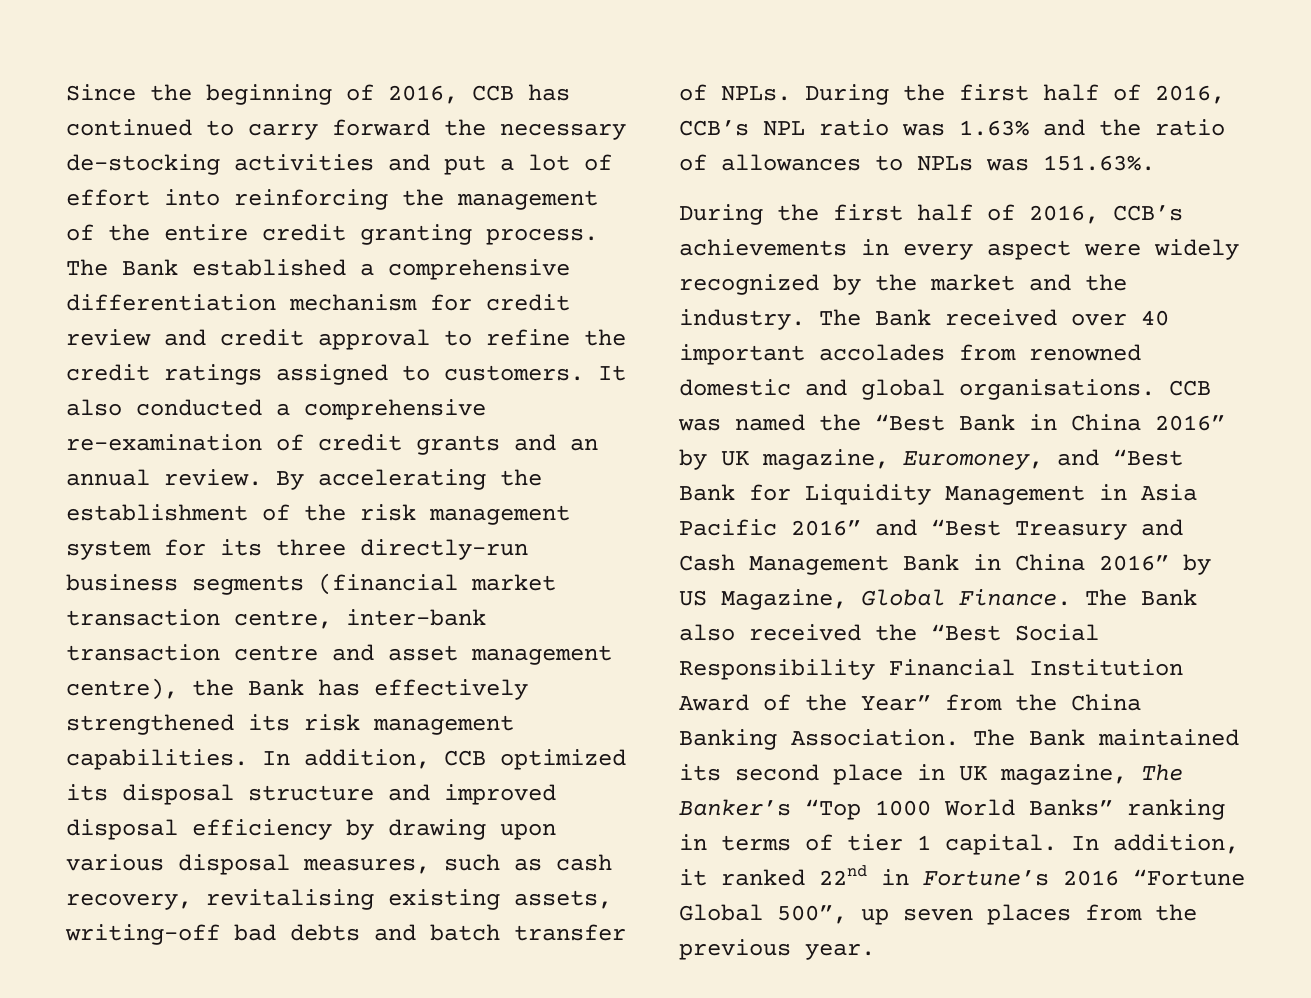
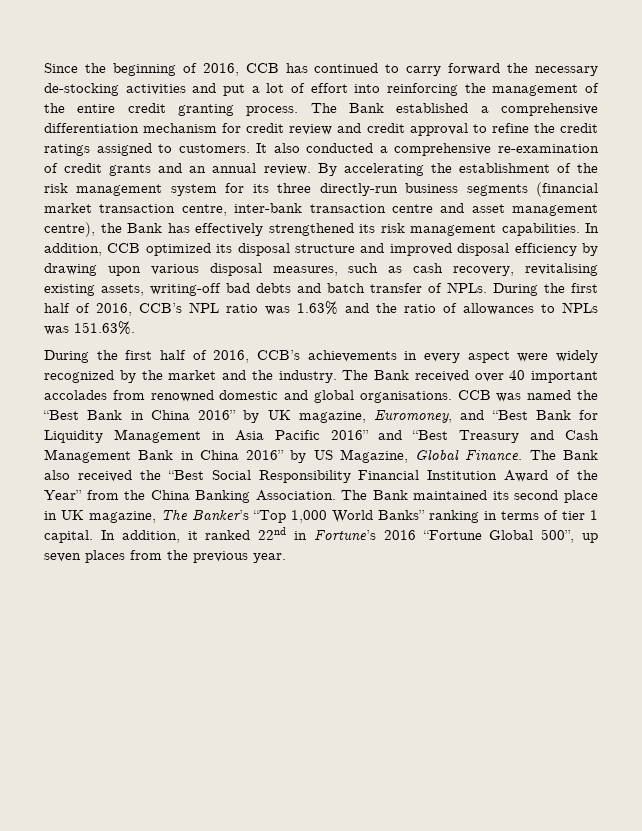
- The Bank maintained its second place in UK magazine, The Banker’s “Top 1000 World Banks” ranking in terms of tier 1 capital.
+ The Bank maintained its second place in UK magazine, The Banker’s “Top 1,000 World Banks” ranking in terms of tier 1 capital.

